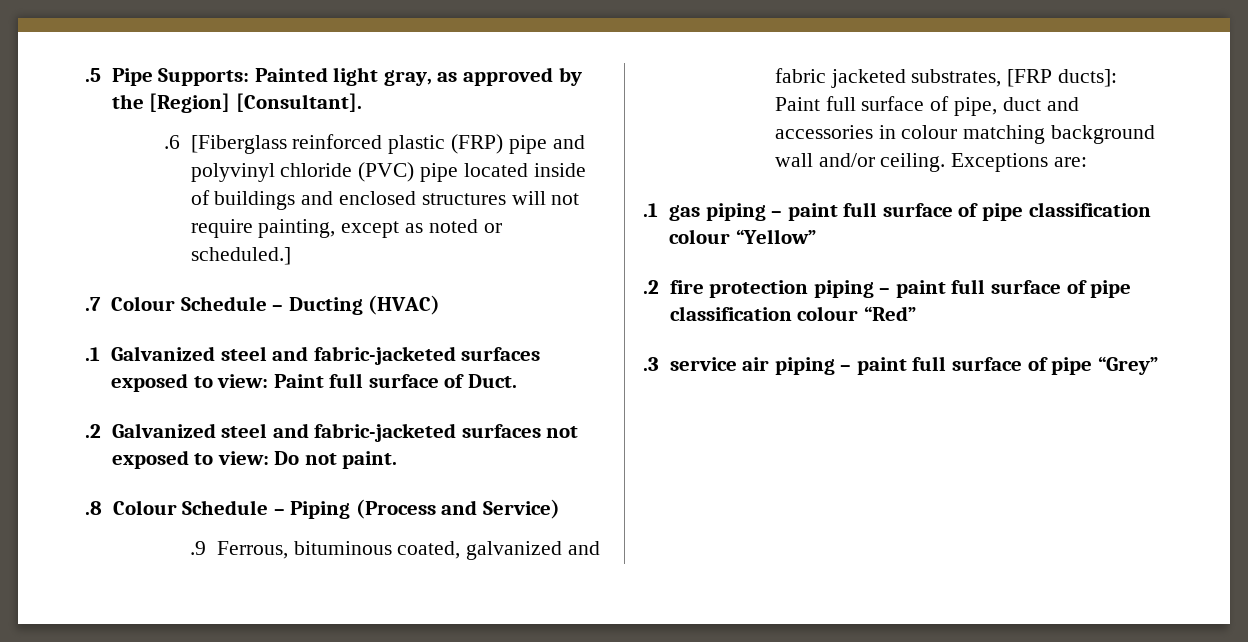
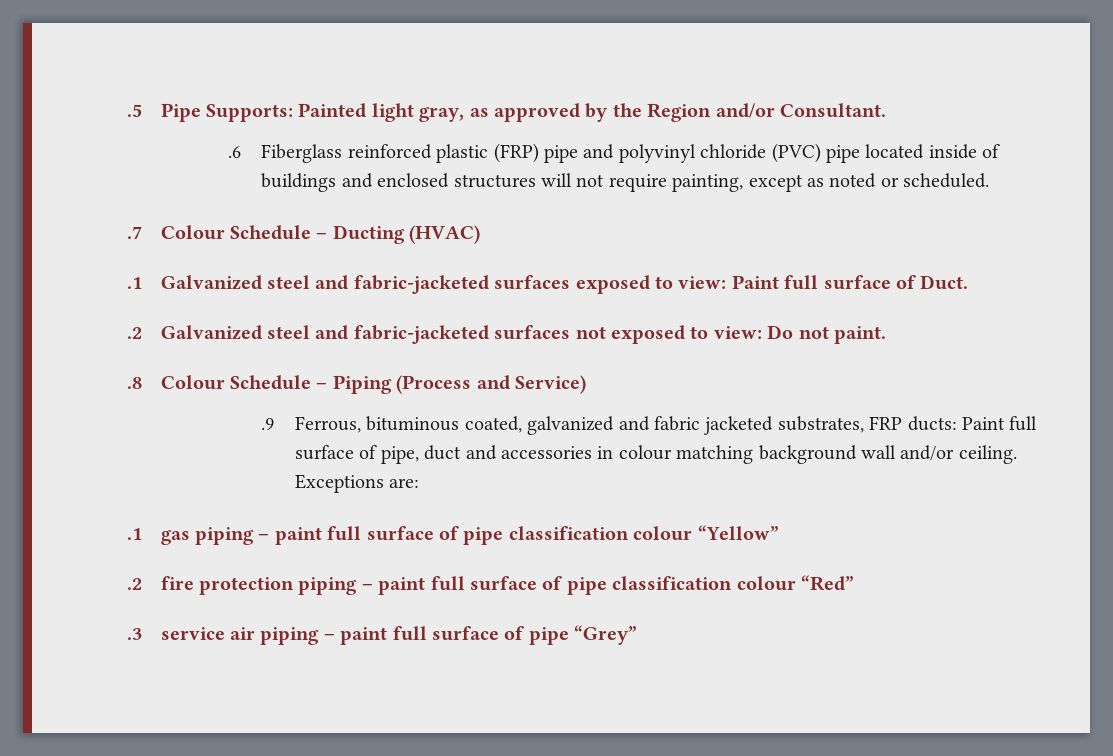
- .5 Pipe Supports: Painted light gray, as approved by the [Region] [Consultant].
+ .5 Pipe Supports: Painted light gray, as approved by the Region and/or Consultant.
- .6 [Fiberglass reinforced plastic (FRP) pipe and polyvinyl chloride (PVC) pipe located inside of buildings and enclosed structures will not require painting, except as noted or scheduled.]
+ .6 Fiberglass reinforced plastic (FRP) pipe and polyvinyl chloride (PVC) pipe located inside of buildings and enclosed structures will not require painting, except as noted or scheduled.
- .9 Ferrous, bituminous coated, galvanized and fabric jacketed substrates, [FRP ducts]: Paint full surface of pipe, duct and accessories in colour matching background wall and/or ceiling.
+ .9 Ferrous, bituminous coated, galvanized and fabric jacketed substrates, FRP ducts: Paint full surface of pipe, duct and accessories in colour matching background wall and/or ceiling.

